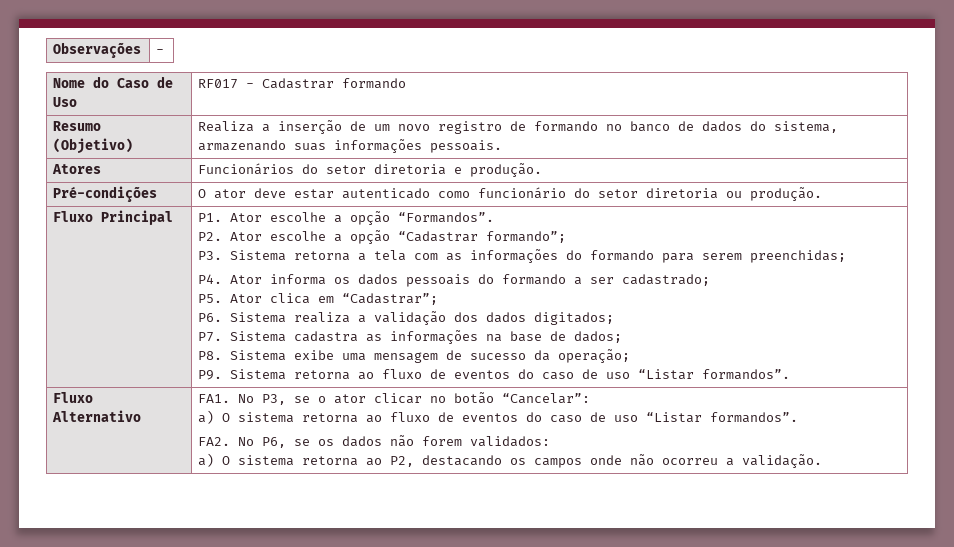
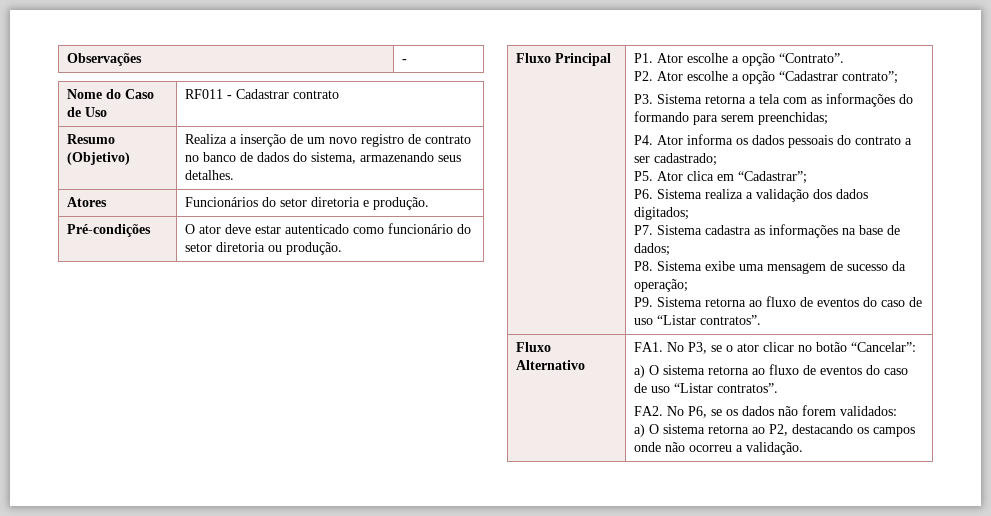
- Nome do Caso de Uso | RF017 - Cadastrar formando
+ Nome do Caso de Uso | RF011 - Cadastrar contrato
- Resumo (Objetivo) | Realiza a inserção de um novo registro de formando no banco de dados do sistema, armazenando suas informações pessoais.
+ Resumo (Objetivo) | Realiza a inserção de um novo registro de contrato no banco de dados do sistema, armazenando seus detalhes.
- P1. Ator escolhe a opção “Formandos”.
+ P1. Ator escolhe a opção “Contrato”.
- P2. Ator escolhe a opção “Cadastrar formando”;
+ P2. Ator escolhe a opção “Cadastrar contrato”;
- P4. Ator informa os dados pessoais do formando a ser cadastrado;
+ P4. Ator informa os dados pessoais do contrato a ser cadastrado;
- P9. Sistema retorna ao fluxo de eventos do caso de uso “Listar formandos”.
+ P9. Sistema retorna ao fluxo de eventos do caso de uso “Listar contratos”.
- a) O sistema retorna ao fluxo de eventos do caso de uso “Listar formandos”.
+ a) O sistema retorna ao fluxo de eventos do caso de uso “Listar contratos”.

